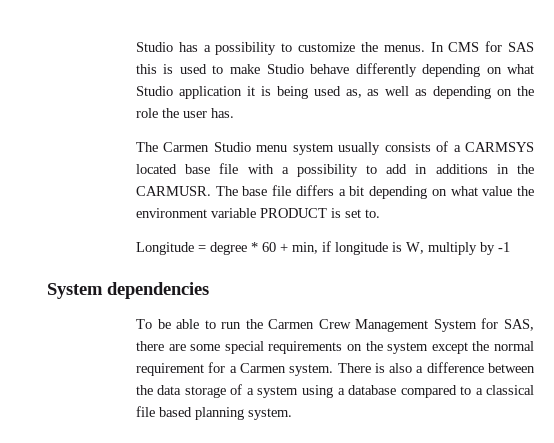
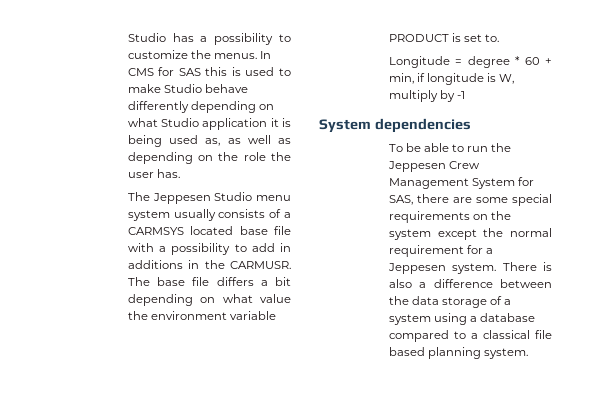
- The Carmen Studio menu system usually consists of a CARMSYS located base file with a possibility to add in additions in the CARMUSR.
+ The Jeppesen Studio menu system usually consists of a CARMSYS located base file with a possibility to add in additions in the CARMUSR.
- To be able to run the Carmen Crew Management System for SAS, there are some special requirements on the system except the normal requirement for a Carmen system.
+ To be able to run the Jeppesen Crew Management System for SAS, there are some special requirements on the system except the normal requirement for a Jeppesen system.

